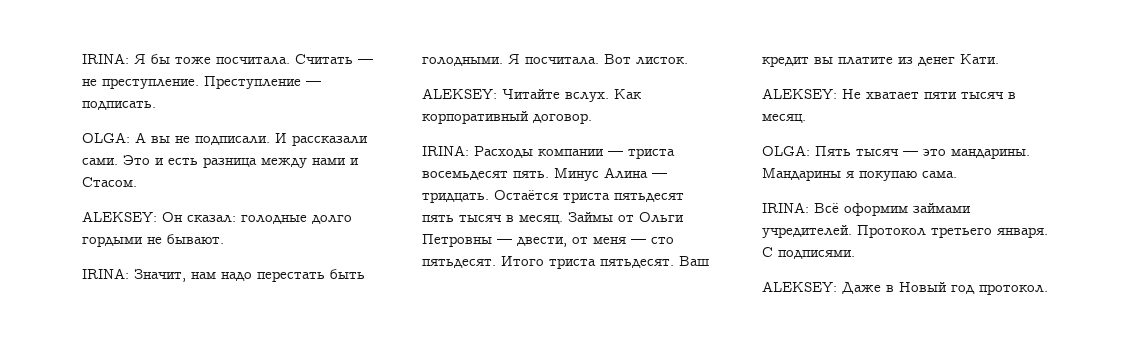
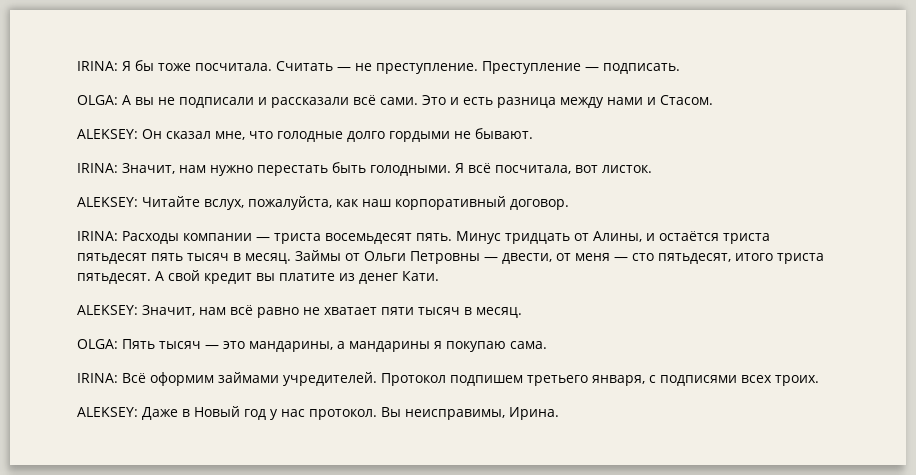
- OLGA: А вы не подписали. И рассказали сами.
+ OLGA: А вы не подписали и рассказали всё сами.
- ALEKSEY: Он сказал: голодные долго гордыми не бывают.
+ ALEKSEY: Он сказал мне, что голодные долго гордыми не бывают.
- IRINA: Значит, нам надо перестать быть голодными.
+ IRINA: Значит, нам нужно перестать быть голодными.
- Я посчитала. Вот листок.
+ Я всё посчитала, вот листок.
- ALEKSEY: Читайте вслух. Как корпоративный договор.
+ ALEKSEY: Читайте вслух, пожалуйста, как наш корпоративный договор.
- Минус Алина — тридцать. Остаётся триста пятьдесят пять тысяч в месяц.
+ Минус тридцать от Алины, и остаётся триста пятьдесят пять тысяч в месяц.
- Займы от Ольги Петровны — двести, от меня — сто пятьдесят. Итого триста пятьдесят. Ваш кредит вы платите из денег Кати.
+ Займы от Ольги Петровны — двести, от меня — сто пятьдесят, итого триста пятьдесят. А свой кредит вы платите из денег Кати.
- ALEKSEY: Не хватает пяти тысяч в месяц.
+ ALEKSEY: Значит, нам всё равно не хватает пяти тысяч в месяц.
- OLGA: Пять тысяч — это мандарины. Мандарины я покупаю сама.
+ OLGA: Пять тысяч — это мандарины, а мандарины я покупаю сама.
- Протокол третьего января. С подписями.
+ Протокол подпишем третьего января, с подписями всех троих.
- ALEKSEY: Даже в Новый год протокол.
+ ALEKSEY: Даже в Новый год у нас протокол. Вы неисправимы, Ирина.

